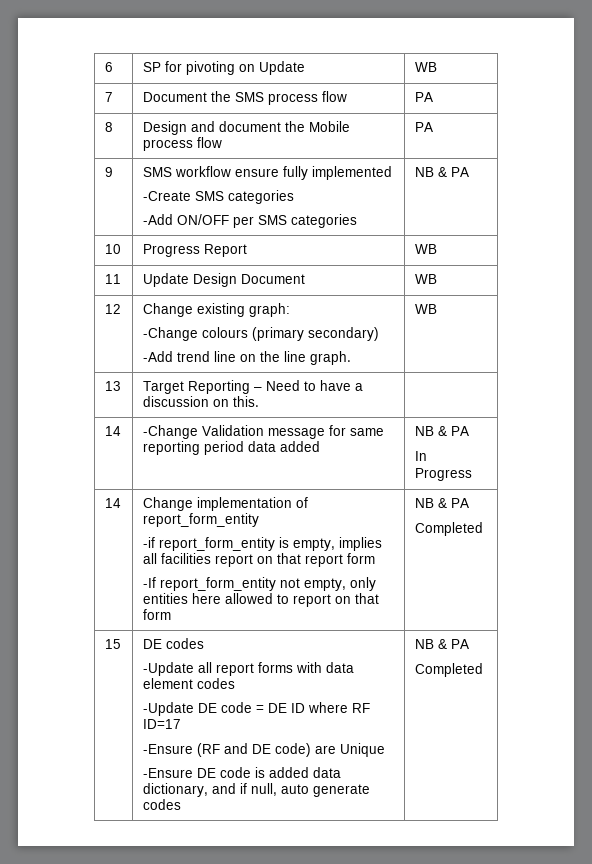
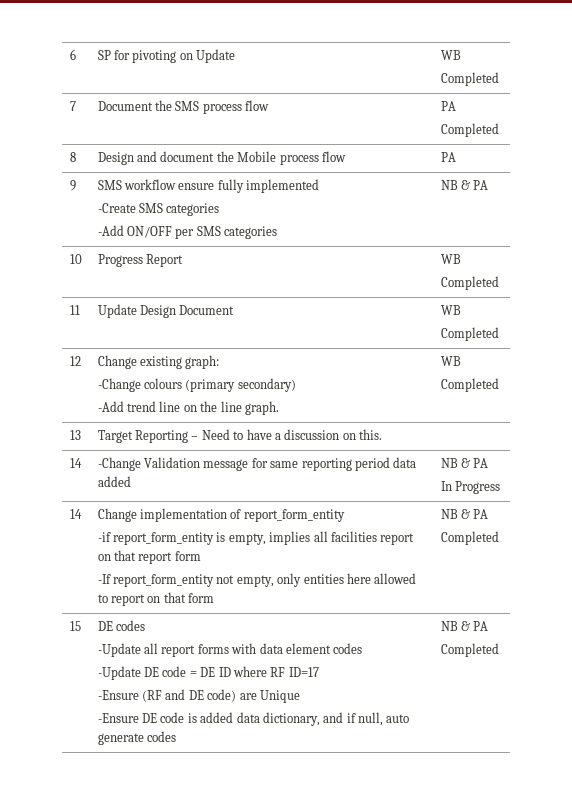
  6 | SP for pivoting on Update | WB
+ Completed
  7 | Document the SMS process flow | PA
+ Completed
  10 | Progress Report | WB
+ Completed
  11 | Update Design Document | WB
+ Completed
  12 | Change existing graph:
  -Change colours (primary secondary)
  -Add trend line on the line graph. | WB
+ Completed

